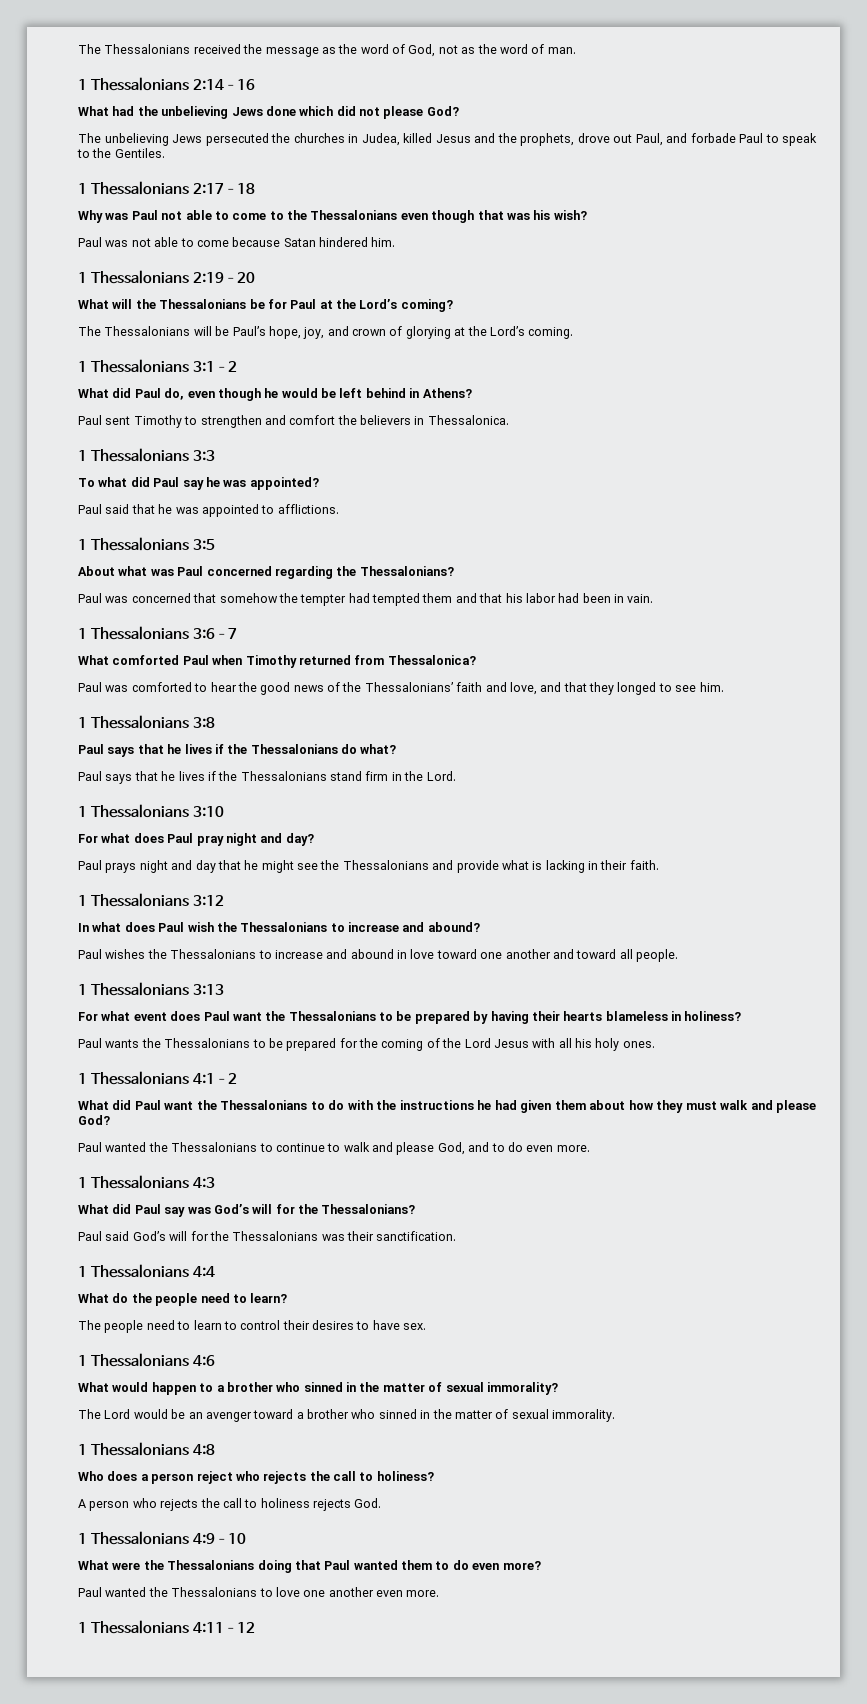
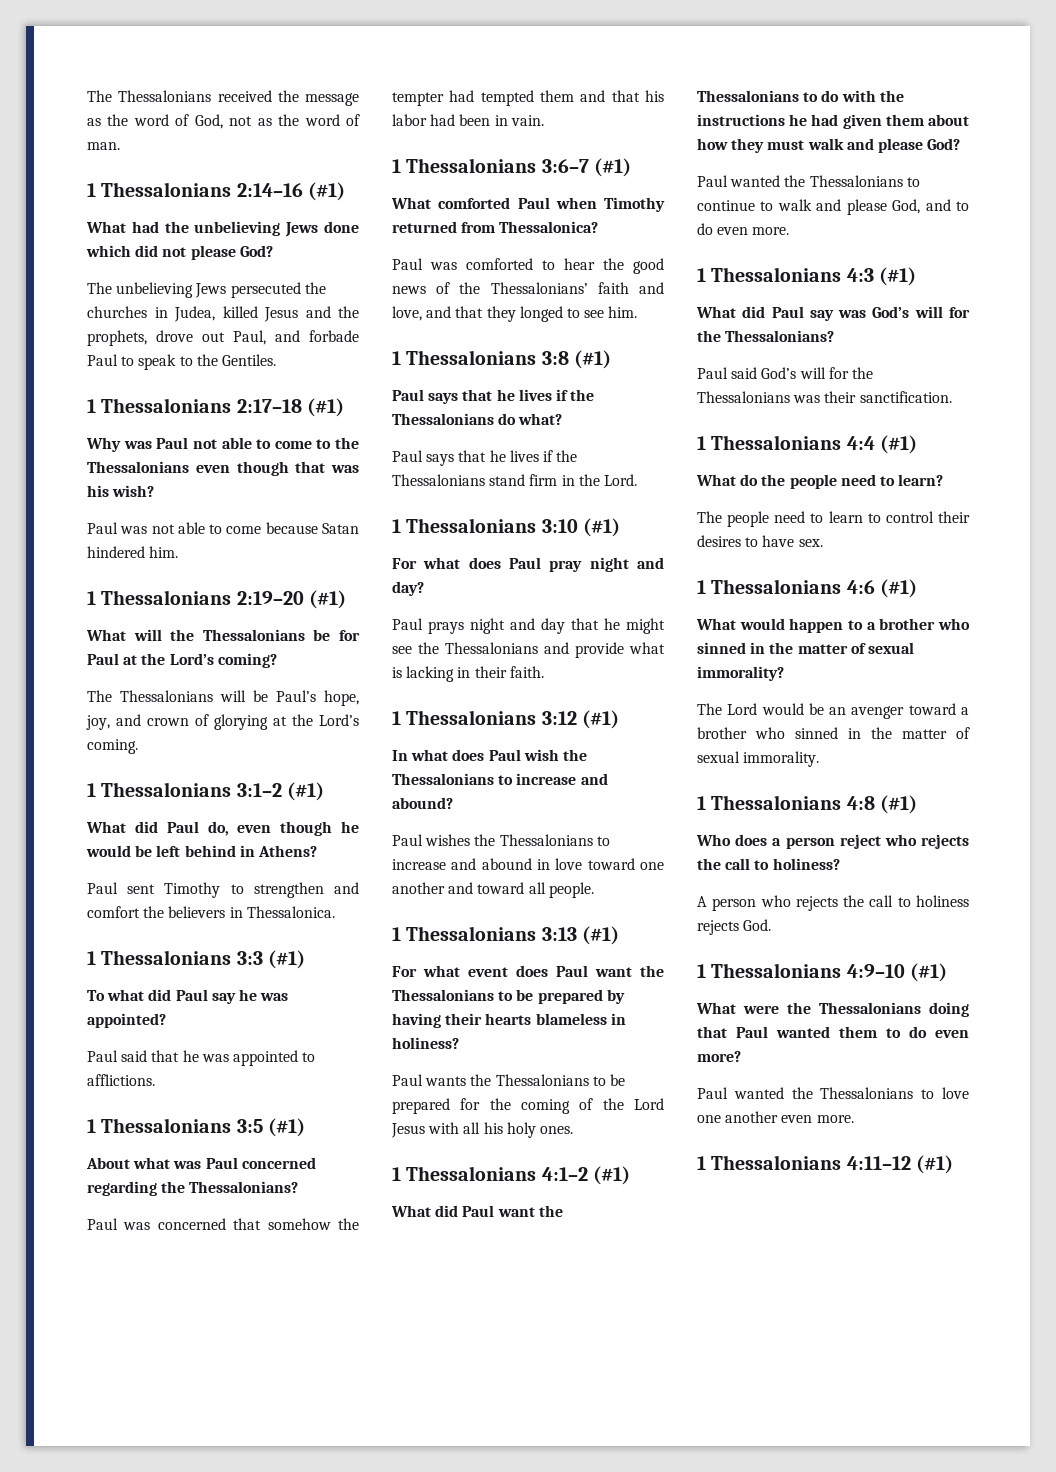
- 1 Thessalonians 2:14–16
+ 1 Thessalonians 2:14–16 (#1)
- 1 Thessalonians 2:17–18
+ 1 Thessalonians 2:17–18 (#1)
- 1 Thessalonians 2:19–20
+ 1 Thessalonians 2:19–20 (#1)
- 1 Thessalonians 3:1–2
+ 1 Thessalonians 3:1–2 (#1)
- 1 Thessalonians 3:3
+ 1 Thessalonians 3:3 (#1)
- 1 Thessalonians 3:5
+ 1 Thessalonians 3:5 (#1)
- 1 Thessalonians 3:6–7
+ 1 Thessalonians 3:6–7 (#1)
- 1 Thessalonians 3:8
+ 1 Thessalonians 3:8 (#1)
- 1 Thessalonians 3:10
+ 1 Thessalonians 3:10 (#1)
- 1 Thessalonians 3:12
+ 1 Thessalonians 3:12 (#1)
- 1 Thessalonians 3:13
+ 1 Thessalonians 3:13 (#1)
- 1 Thessalonians 4:1–2
+ 1 Thessalonians 4:1–2 (#1)
- 1 Thessalonians 4:3
+ 1 Thessalonians 4:3 (#1)
- 1 Thessalonians 4:4
+ 1 Thessalonians 4:4 (#1)
- 1 Thessalonians 4:6
+ 1 Thessalonians 4:6 (#1)
- 1 Thessalonians 4:8
+ 1 Thessalonians 4:8 (#1)
- 1 Thessalonians 4:9–10
+ 1 Thessalonians 4:9–10 (#1)
- 1 Thessalonians 4:11–12
+ 1 Thessalonians 4:11–12 (#1)

